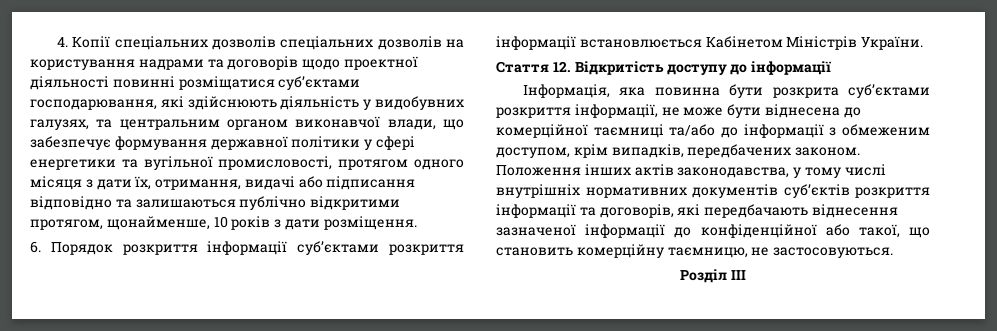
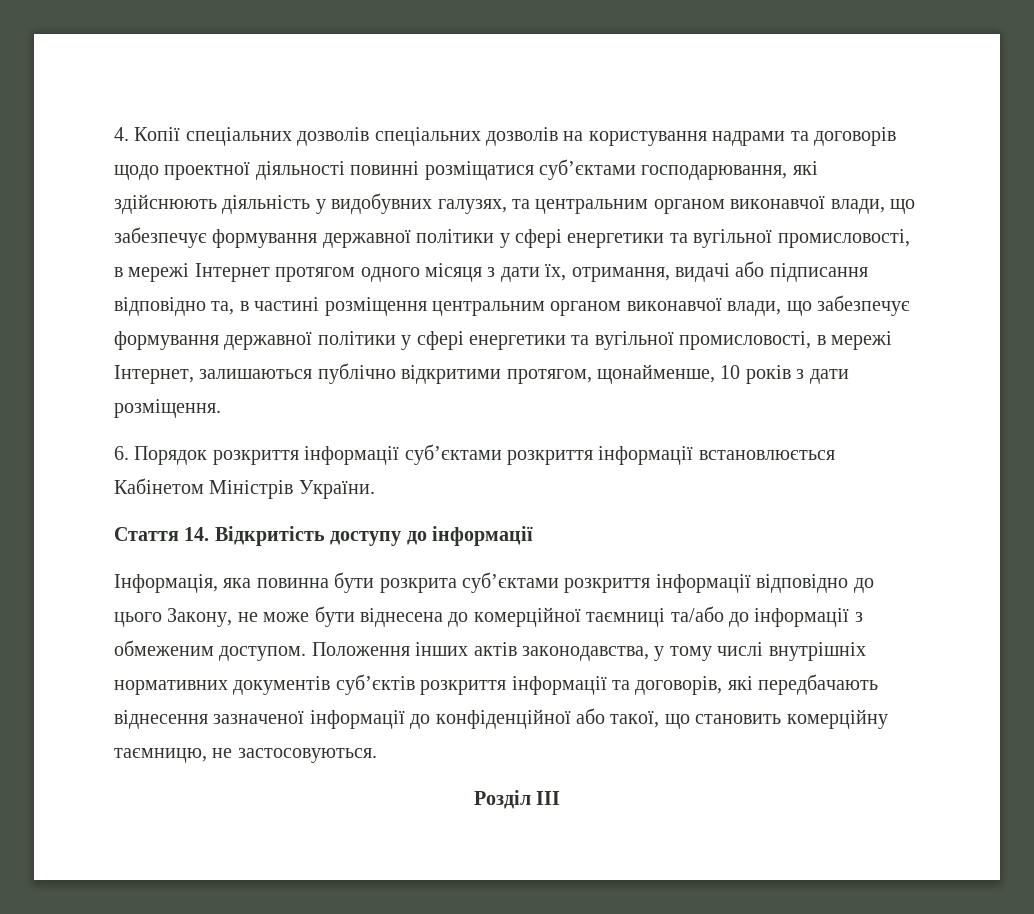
- 4. Копії спеціальних дозволів спеціальних дозволів на користування надрами та договорів щодо проектної діяльності повинні розміщатися суб’єктами господарювання, які здійснюють діяльність у видобувних галузях, та центральним органом виконавчої влади, що забезпечує формування державної політики у сфері енергетики та вугільної промисловості, протягом одного місяця з дати їх, отримання, видачі або підписання відповідно та залишаються публічно відкритими протягом, щонайменше, 10 років з дати розміщення.
+ 4. Копії спеціальних дозволів спеціальних дозволів на користування надрами та договорів щодо проектної діяльності повинні розміщатися суб’єктами господарювання, які здійснюють діяльність у видобувних галузях, та центральним органом виконавчої влади, що забезпечує формування державної політики у сфері енергетики та вугільної промисловості, в мережі Інтернет протягом одного місяця з дати їх, отримання, видачі або підписання відповідно та, в частині розміщення центральним органом виконавчої влади, що забезпечує формування державної політики у сфері енергетики та вугільної промисловості, в мережі Інтернет, залишаються публічно відкритими протягом, щонайменше, 10 років з дати розміщення.
- Стаття 12. Відкритість доступу до інформації
+ Стаття 14. Відкритість доступу до інформації
- Інформація, яка повинна бути розкрита суб’єктами розкриття інформації, не може бути віднесена до комерційної таємниці та/або до інформації з обмеженим доступом, крім випадків, передбачених законом.
+ Інформація, яка повинна бути розкрита суб’єктами розкриття інформації відповідно до цього Закону, не може бути віднесена до комерційної таємниці та/або до інформації з обмеженим доступом.

